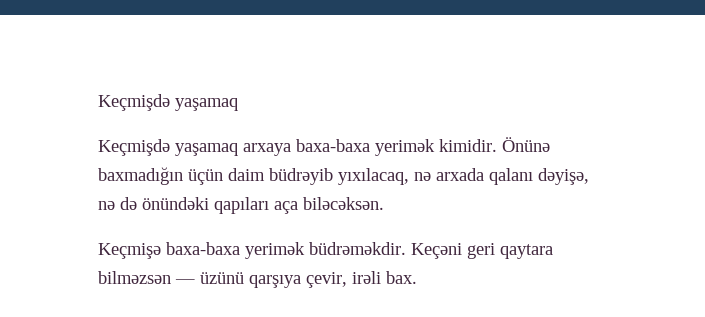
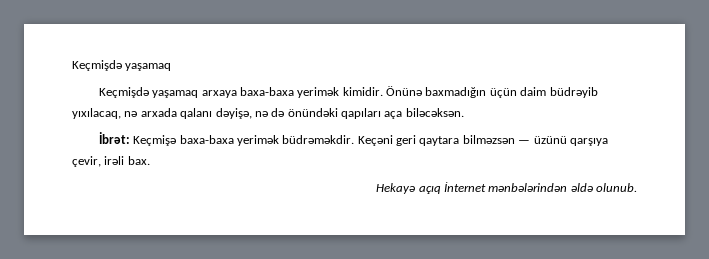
- Keçmişə baxa-baxa yerimək büdrəməkdir.
+ İbrət: Keçmişə baxa-baxa yerimək büdrəməkdir.
+ Hekayə açıq İnternet mənbələrindən əldə olunub.

